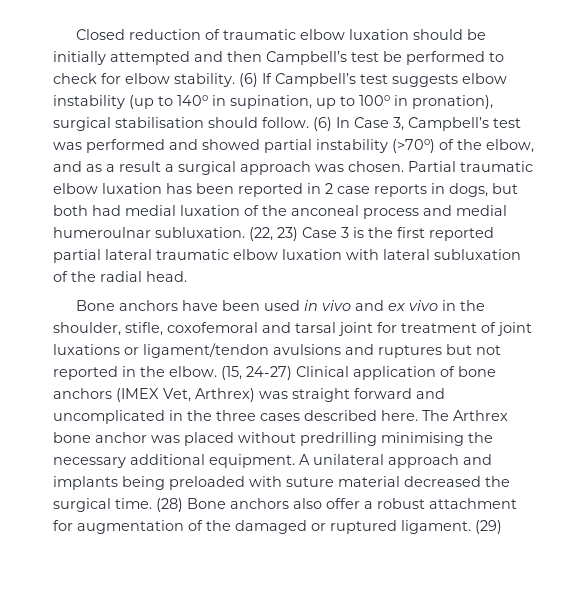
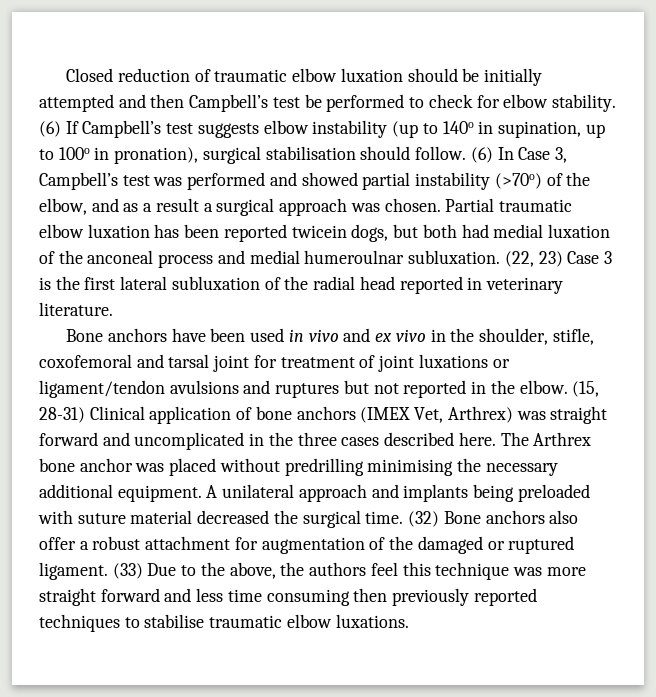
- Partial traumatic elbow luxation has been reported in 2 case reports in dogs, but both had medial luxation of the anconeal process and medial humeroulnar subluxation.
+ Partial traumatic elbow luxation has been reported twicein dogs, but both had medial luxation of the anconeal process and medial humeroulnar subluxation.
- (22, 23) Case 3 is the first reported partial lateral traumatic elbow luxation with lateral subluxation of the radial head.
+ (22, 23) Case 3 is the first lateral subluxation of the radial head reported in veterinary literature.
- (15, 24-27) Clinical application of bone anchors (IMEX Vet, Arthrex) was straight forward and uncomplicated in the three cases described here.
+ (15, 28-31) Clinical application of bone anchors (IMEX Vet, Arthrex) was straight forward and uncomplicated in the three cases described here.
- (28) Bone anchors also offer a robust attachment for augmentation of the damaged or ruptured ligament.
+ (32) Bone anchors also offer a robust attachment for augmentation of the damaged or ruptured ligament.
- (29)
+ (33) Due to the above, the authors feel this technique was more straight forward and less time consuming then previously reported techniques to stabilise traumatic elbow luxations.

